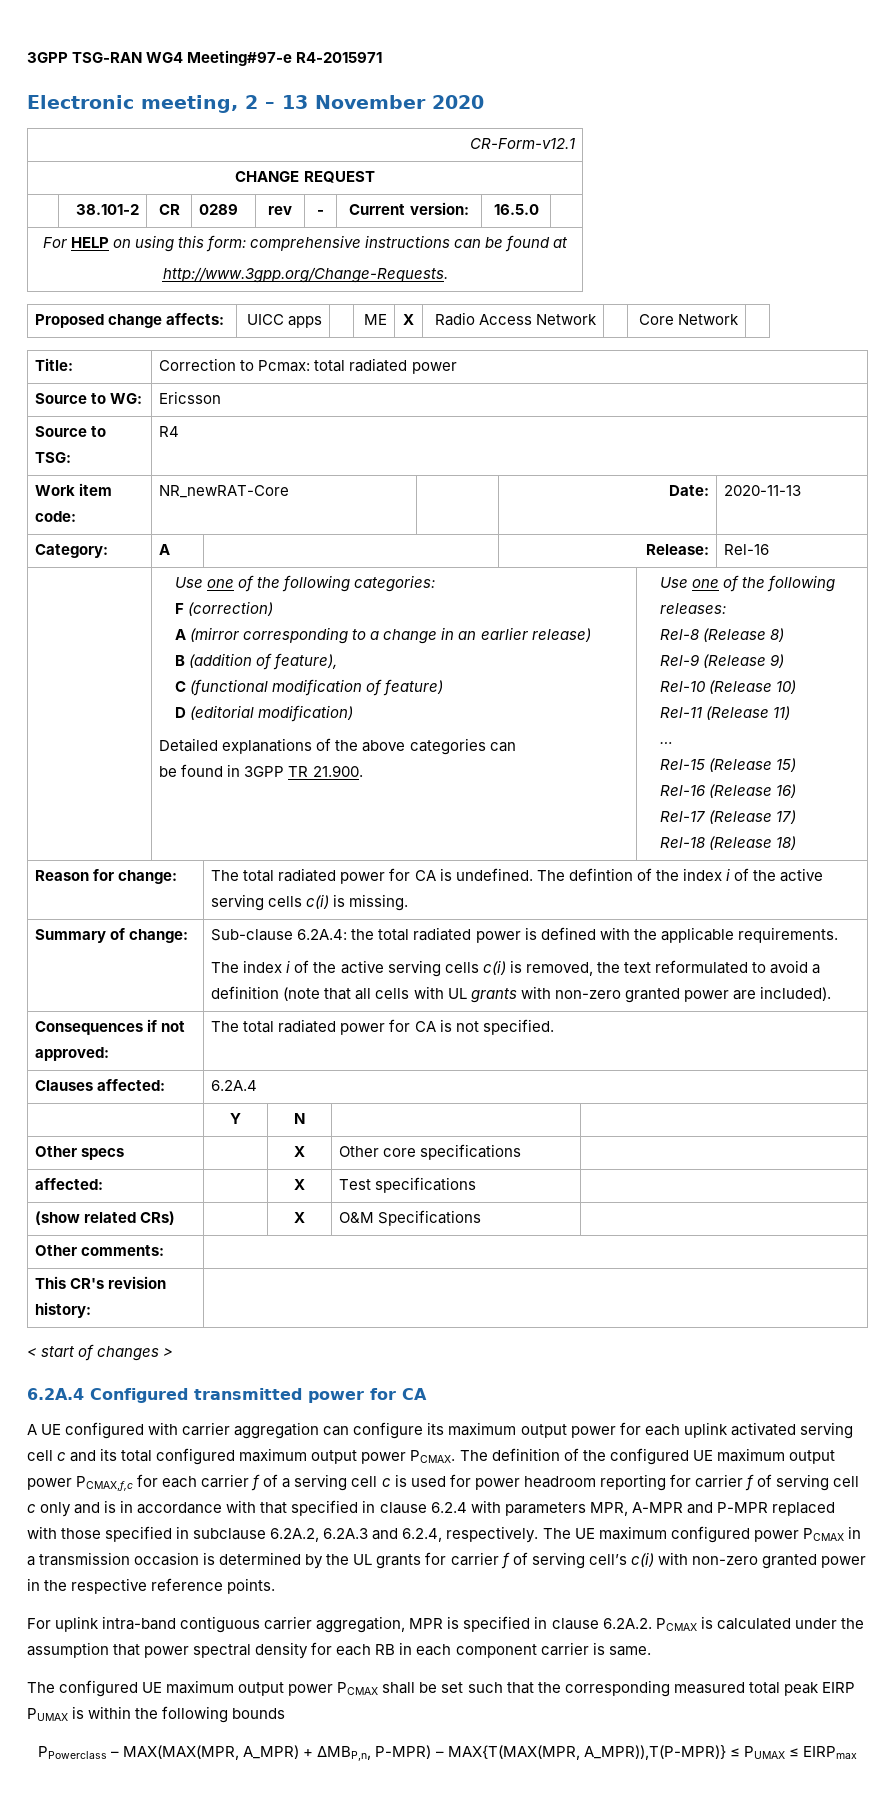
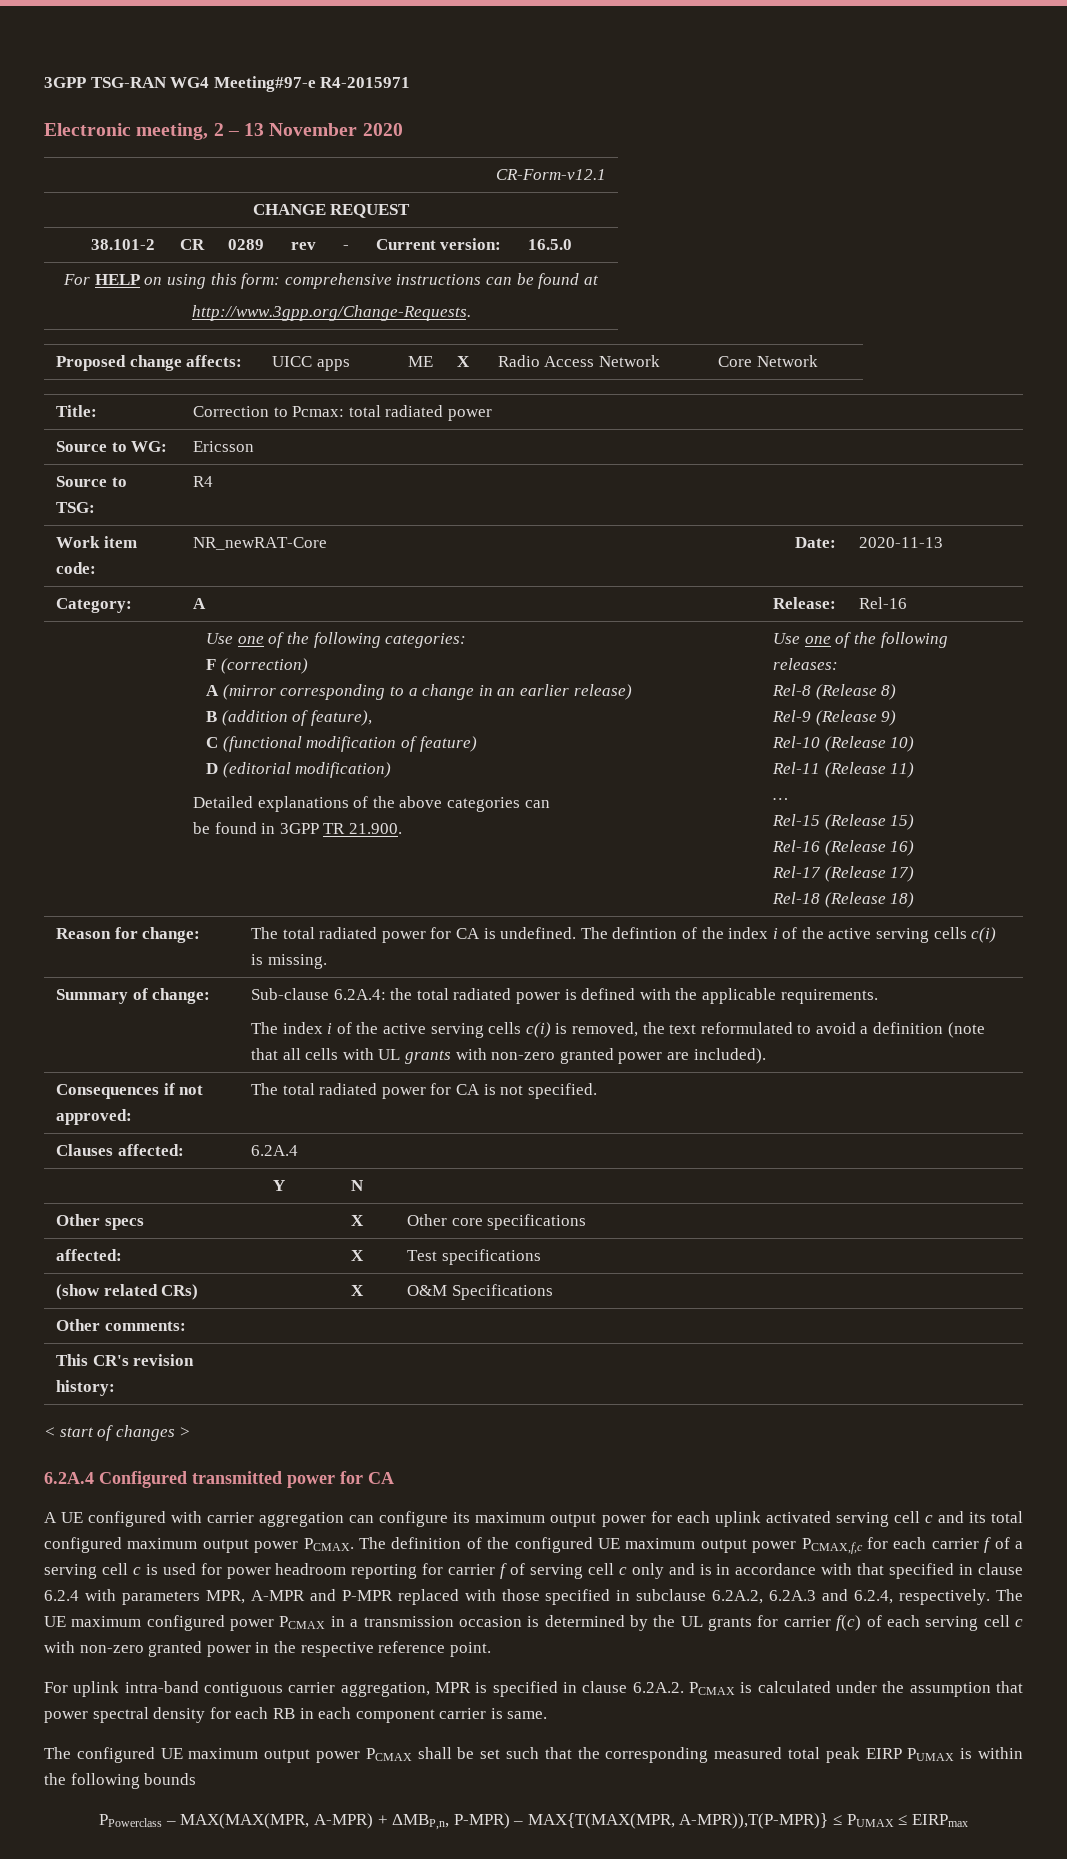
- The UE maximum configured power PCMAX in a transmission occasion is determined by the UL grants for carrier f of serving cell’s c(i) with non-zero granted power in the respective reference points.
+ The UE maximum configured power PCMAX in a transmission occasion is determined by the UL grants for carrier f(c) of each serving cell c with non-zero granted power in the respective reference point.
- PPowerclass – MAX(MAX(MPR, A_MPR) + ΔMBP,n, P-MPR) – MAX{T(MAX(MPR, A_MPR)),T(P-MPR)} ≤ PUMAX ≤ EIRPmax
+ PPowerclass – MAX(MAX(MPR, A-MPR) + ΔMBP,n, P-MPR) – MAX{T(MAX(MPR, A-MPR)),T(P-MPR)} ≤ PUMAX ≤ EIRPmax

